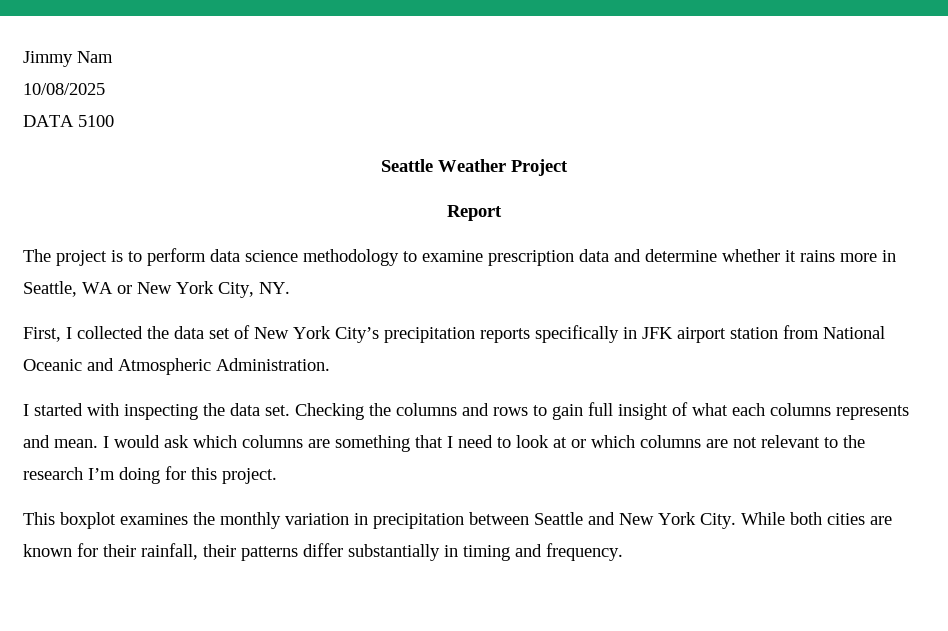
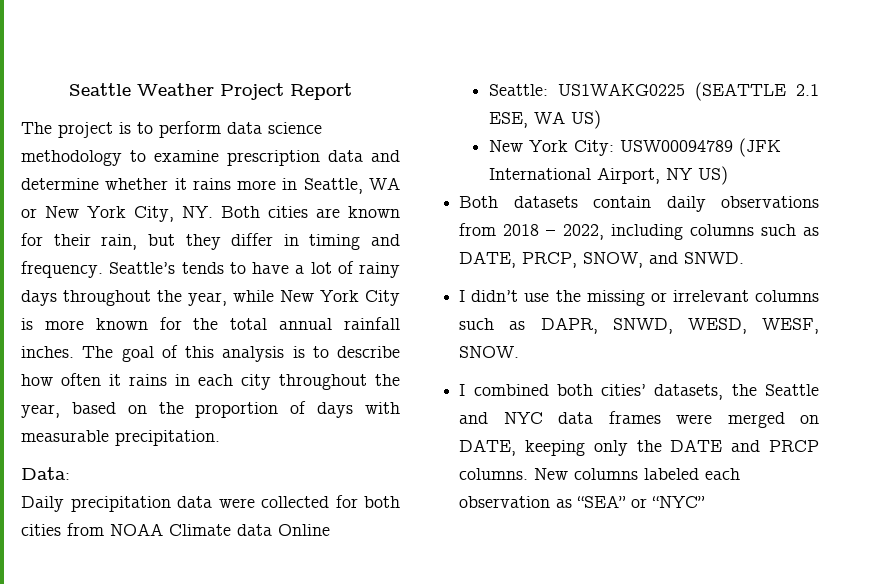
- Jimmy Nam
- 10/08/2025
- DATA 5100
- Seattle Weather Project
- Report
+ Seattle Weather Project Report
- The project is to perform data science methodology to examine prescription data and determine whether it rains more in Seattle, WA or New York City, NY.
- First, I collected the data set of New York City’s precipitation reports specifically in JFK airport station from National Oceanic and Atmospheric Administration.
- I started with inspecting the data set. Checking the columns and rows to gain full insight of what each columns represents and mean. I would ask which columns are something that I need to look at or which columns are not relevant to the research I’m doing for this project.
- This boxplot examines the monthly variation in precipitation between Seattle and New York City. While both cities are known for their rainfall, their patterns differ substantially in timing and frequency.
+ The project is to perform data science methodology to examine prescription data and determine whether it rains more in Seattle, WA or New York City, NY. Both cities are known for their rain, but they differ in timing and frequency. Seattle’s tends to have a lot of rainy days throughout the year, while New York City is more known for the total annual rainfall inches. The goal of this analysis is to describe how often it rains in each city throughout the year, based on the proportion of days with measurable precipitation.
+ Data:
+ Daily precipitation data were collected for both cities from NOAA Climate data Online
+ Seattle: US1WAKG0225 (SEATTLE 2.1 ESE, WA US)
+ New York City: USW00094789 (JFK International Airport, NY US)
+ Both datasets contain daily observations from 2018 – 2022, including columns such as DATE, PRCP, SNOW, and SNWD.
+ I didn’t use the missing or irrelevant columns such as DAPR, SNWD, WESD, WESF, SNOW.
+ I combined both cities’ datasets, the Seattle and NYC data frames were merged on DATE, keeping only the DATE and PRCP columns. New columns labeled each observation as “SEA” or “NYC”

